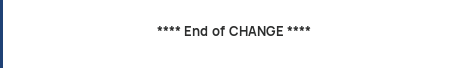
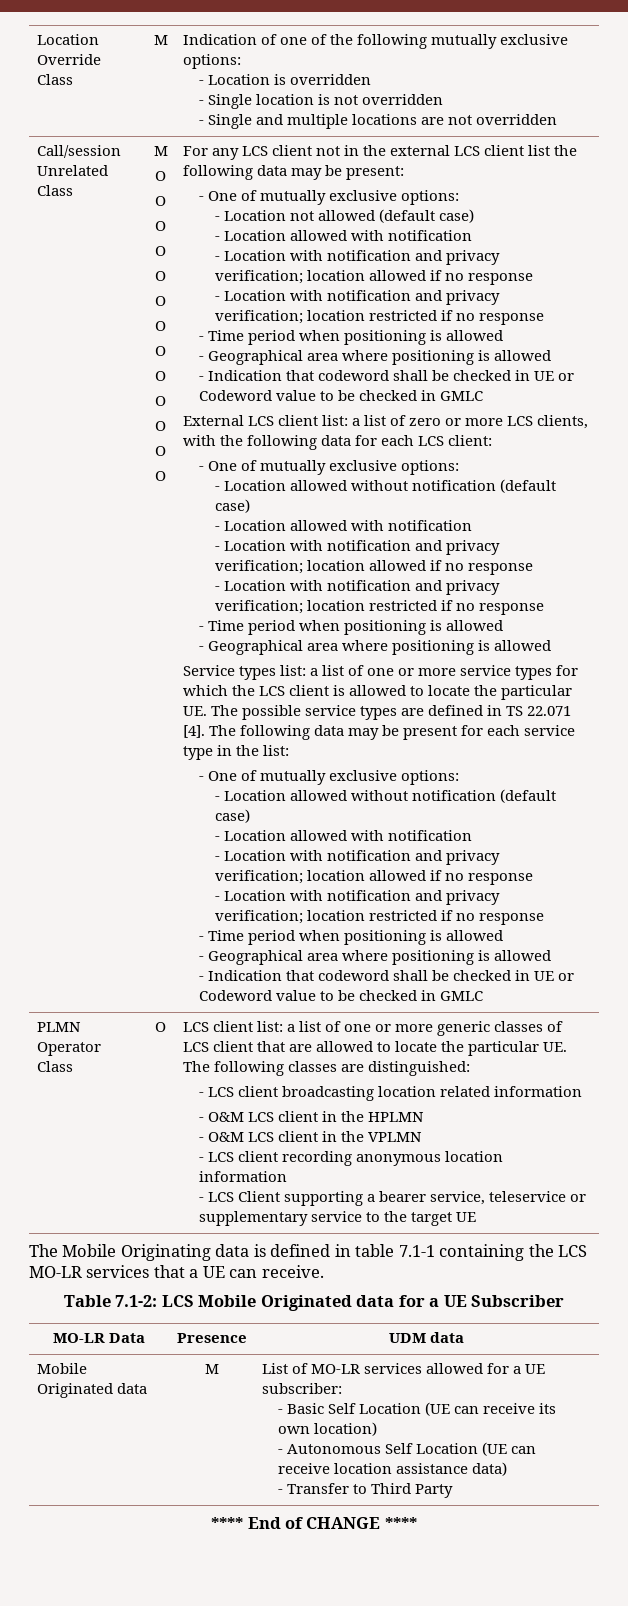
+ Location Override Class | M | Indication of one of the following mutually exclusive options:
+ - Location is overridden
+ - Single location is not overridden
+ - Single and multiple locations are not overridden
+ Call/session Unrelated Class | M
+ O
+ O
+ O
+ O
+ O
+ O
+ O
+ O
+ O
+ O
+ O
+ O
+ O | For any LCS client not in the external LCS client list the following data may be present:
+ - One of mutually exclusive options:
+ - Location not allowed (default case)
+ - Location allowed with notification
+ - Location with notification and privacy verification; location allowed if no response
+ - Location with notification and privacy verification; location restricted if no response
+ - Time period when positioning is allowed
+ - Geographical area where positioning is allowed
+ - Indication that codeword shall be checked in UE or Codeword value to be checked in GMLC
+ External LCS client list: a list of zero or more LCS clients, with the following data for each LCS client:
+ - One of mutually exclusive options:
+ - Location allowed without notification (default case)
+ - Location allowed with notification
+ - Location with notification and privacy verification; location allowed if no response
+ - Location with notification and privacy verification; location restricted if no response
+ - Time period when positioning is allowed
+ - Geographical area where positioning is allowed
+ Service types list: a list of one or more service types for which the LCS client is allowed to locate the particular UE. The possible service types are defined in TS 22.071 [4]. The following data may be present for each service type in the list:
+ - One of mutually exclusive options:
+ - Location allowed without notification (default case)
+ - Location allowed with notification
+ - Location with notification and privacy verification; location allowed if no response
+ - Location with notification and privacy verification; location restricted if no response
+ - Time period when positioning is allowed
+ - Geographical area where positioning is allowed
+ - Indication that codeword shall be checked in UE or Codeword value to be checked in GMLC
+ PLMN Operator Class | O | LCS client list: a list of one or more generic classes of LCS client that are allowed to locate the particular UE. The following classes are distinguished:
+ - LCS client broadcasting location related information
+ - O&M LCS client in the HPLMN
+ - O&M LCS client in the VPLMN
+ - LCS client recording anonymous location information
+ - LCS Client supporting a bearer service, teleservice or supplementary service to the target UE
+ The Mobile Originating data is defined in table 7.1-1 containing the LCS MO-LR services that a UE can receive.
+ Table 7.1-2: LCS Mobile Originated data for a UE Subscriber
+ MO-LR Data | Presence | UDM data
+ Mobile Originated data | M | List of MO-LR services allowed for a UE subscriber:
+ - Basic Self Location (UE can receive its own location)
+ - Autonomous Self Location (UE can receive location assistance data)
+ - Transfer to Third Party

